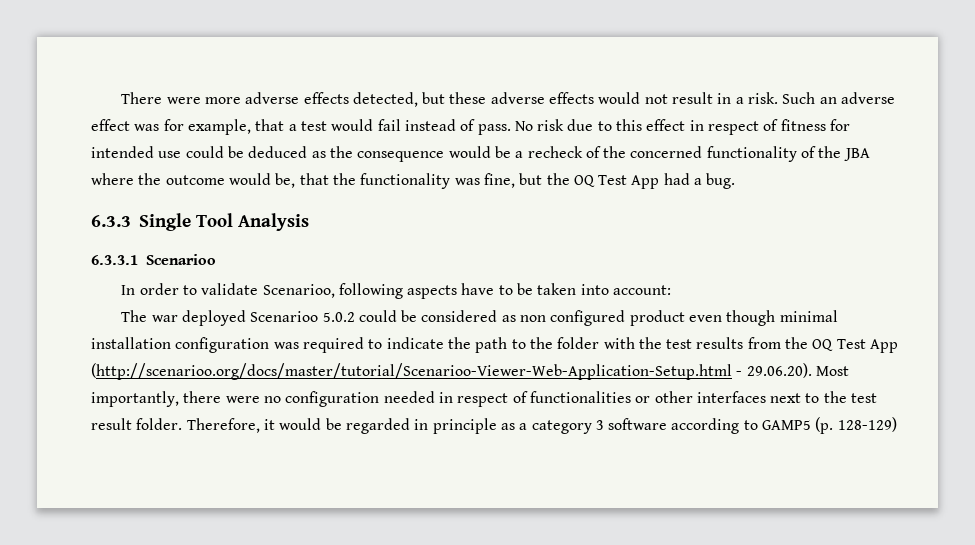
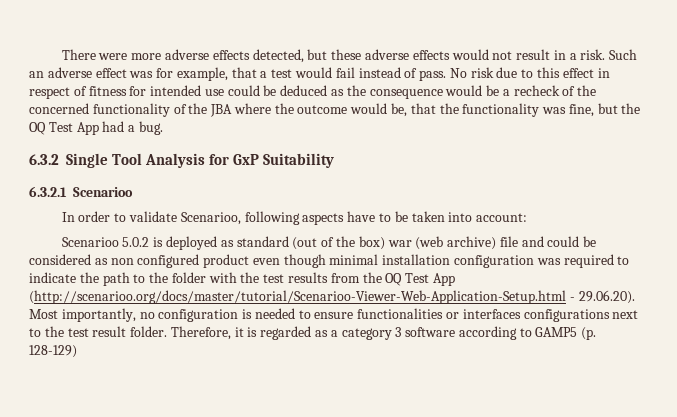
- 6.3.3 Single Tool Analysis
- 6.3.3.1 Scenarioo
+ 6.3.2 Single Tool Analysis for GxP Suitability
+ 6.3.2.1 Scenarioo
- The war deployed Scenarioo 5.0.2 could be considered as non configured product even though minimal installation configuration was required to indicate the path to the folder with the test results from the OQ Test App (http://scenarioo.org/docs/master/tutorial/Scenarioo-Viewer-Web-Application-Setup.html - 29.06.20). Most importantly, there were no configuration needed in respect of functionalities or other interfaces next to the test result folder.
+ Scenarioo 5.0.2 is deployed as standard (out of the box) war (web archive) file and could be considered as non configured product even though minimal installation configuration was required to indicate the path to the folder with the test results from the OQ Test App (http://scenarioo.org/docs/master/tutorial/Scenarioo-Viewer-Web-Application-Setup.html - 29.06.20). Most importantly, no configuration is needed to ensure functionalities or interfaces configurations next to the test result folder.
- Therefore, it would be regarded in principle as a category 3 software according to GAMP5 (p. 128-129)
+ Therefore, it is regarded as a category 3 software according to GAMP5 (p. 128-129)

